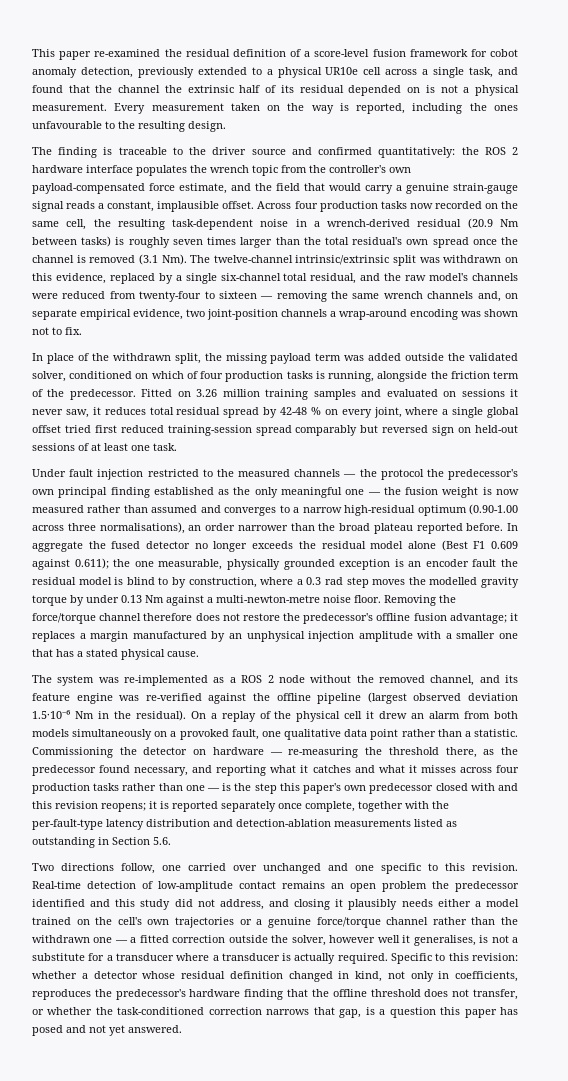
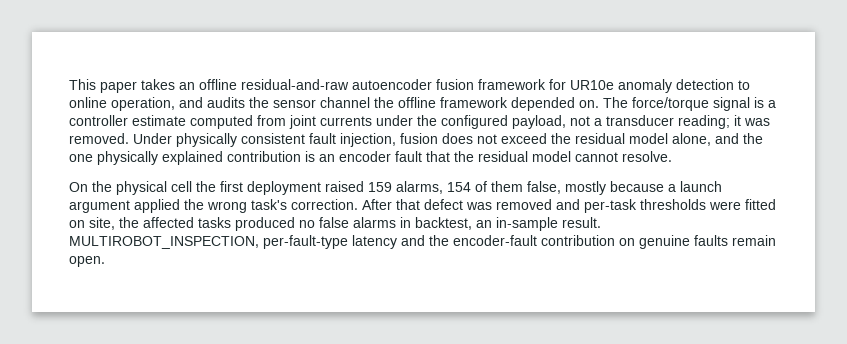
- This paper re-examined the residual definition of a score-level fusion framework for cobot anomaly detection, previously extended to a physical UR10e cell across a single task, and found that the channel the extrinsic half of its residual depended on is not a physical measurement. Every measurement taken on the way is reported, including the ones unfavourable to the resulting design.
- The finding is traceable to the driver source and confirmed quantitatively: the ROS 2 hardware interface populates the wrench topic from the controller's own payload-compensated force estimate, and the field that would carry a genuine strain-gauge signal reads a constant, implausible offset. Across four production tasks now recorded on the same cell, the resulting task-dependent noise in a wrench-derived residual (20.9 Nm between tasks) is roughly seven times larger than the total residual's own spread once the channel is removed (3.1 Nm). The twelve-channel intrinsic/extrinsic split was withdrawn on this evidence, replaced by a single six-channel total residual, and the raw model's channels were reduced from twenty-four to sixteen — removing the same wrench channels and, on separate empirical evidence, two joint-position channels a wrap-around encoding was shown not to fix.
- In place of the withdrawn split, the missing payload term was added outside the validated solver, conditioned on which of four production tasks is running, alongside the friction term of the predecessor. Fitted on 3.26 million training samples and evaluated on sessions it never saw, it reduces total residual spread by 42-48 % on every joint, where a single global offset tried first reduced training-session spread comparably but reversed sign on held-out sessions of at least one task.
- Under fault injection restricted to the measured channels — the protocol the predecessor's own principal finding established as the only meaningful one — the fusion weight is now measured rather than assumed and converges to a narrow high-residual optimum (0.90-1.00 across three normalisations), an order narrower than the broad plateau reported before. In aggregate the fused detector no longer exceeds the residual model alone (Best F1 0.609 against 0.611); the one measurable, physically grounded exception is an encoder fault the residual model is blind to by construction, where a 0.3 rad step moves the modelled gravity torque by under 0.13 Nm against a multi-newton-metre noise floor. Removing the force/torque channel therefore does not restore the predecessor's offline fusion advantage; it replaces a margin manufactured by an unphysical injection amplitude with a smaller one that has a stated physical cause.
- The system was re-implemented as a ROS 2 node without the removed channel, and its feature engine was re-verified against the offline pipeline (largest observed deviation 1.5·10⁻⁶ Nm in the residual). On a replay of the physical cell it drew an alarm from both models simultaneously on a provoked fault, one qualitative data point rather than a statistic. Commissioning the detector on hardware — re-measuring the threshold there, as the predecessor found necessary, and reporting what it catches and what it misses across four production tasks rather than one — is the step this paper's own predecessor closed with and this revision reopens; it is reported separately once complete, together with the per-fault-type latency distribution and detection-ablation measurements listed as outstanding in Section 5.6.
- Two directions follow, one carried over unchanged and one specific to this revision. Real-time detection of low-amplitude contact remains an open problem the predecessor identified and this study did not address, and closing it plausibly needs either a model trained on the cell's own trajectories or a genuine force/torque channel rather than the withdrawn one — a fitted correction outside the solver, however well it generalises, is not a substitute for a transducer where a transducer is actually required. Specific to this revision: whether a detector whose residual definition changed in kind, not only in coefficients, reproduces the predecessor's hardware finding that the offline threshold does not transfer, or whether the task-conditioned correction narrows that gap, is a question this paper has posed and not yet answered.
+ This paper takes an offline residual-and-raw autoencoder fusion framework for UR10e anomaly detection to online operation, and audits the sensor channel the offline framework depended on. The force/torque signal is a controller estimate computed from joint currents under the configured payload, not a transducer reading; it was removed. Under physically consistent fault injection, fusion does not exceed the residual model alone, and the one physically explained contribution is an encoder fault that the residual model cannot resolve.
+ On the physical cell the first deployment raised 159 alarms, 154 of them false, mostly because a launch argument applied the wrong task's correction. After that defect was removed and per-task thresholds were fitted on site, the affected tasks produced no false alarms in backtest, an in-sample result. MULTIROBOT_INSPECTION, per-fault-type latency and the encoder-fault contribution on genuine faults remain open.

